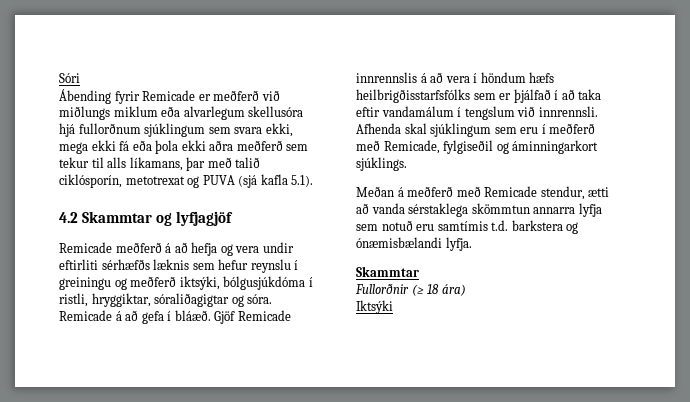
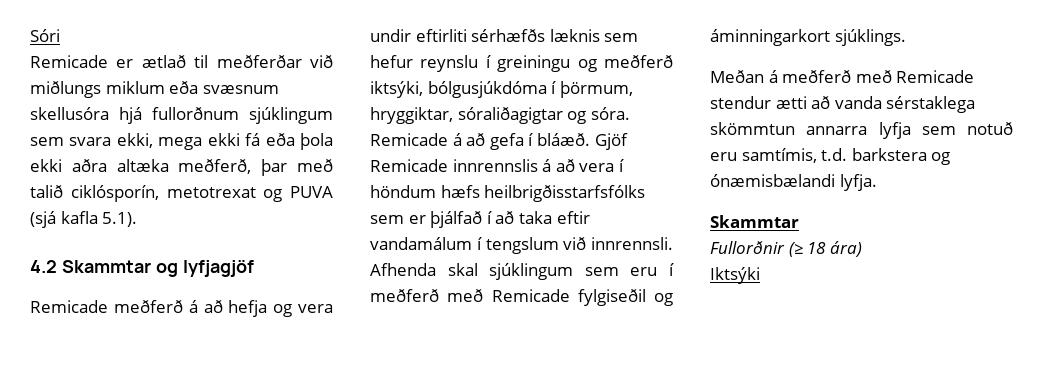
- Ábending fyrir Remicade er meðferð við miðlungs miklum eða alvarlegum skellusóra hjá fullorðnum sjúklingum sem svara ekki, mega ekki fá eða þola ekki aðra meðferð sem tekur til alls líkamans, þar með talið ciklósporín, metotrexat og PUVA (sjá kafla 5.1).
+ Remicade er ætlað til meðferðar við miðlungs miklum eða svæsnum skellusóra hjá fullorðnum sjúklingum sem svara ekki, mega ekki fá eða þola ekki aðra altæka meðferð, þar með talið ciklósporín, metotrexat og PUVA (sjá kafla 5.1).
- Remicade meðferð á að hefja og vera undir eftirliti sérhæfðs læknis sem hefur reynslu í greiningu og meðferð iktsýki, bólgusjúkdóma í ristli, hryggiktar, sóraliðagigtar og sóra.
+ Remicade meðferð á að hefja og vera undir eftirliti sérhæfðs læknis sem hefur reynslu í greiningu og meðferð iktsýki, bólgusjúkdóma í þörmum, hryggiktar, sóraliðagigtar og sóra.
- Afhenda skal sjúklingum sem eru í meðferð með Remicade, fylgiseðil og áminningarkort sjúklings.
+ Afhenda skal sjúklingum sem eru í meðferð með Remicade fylgiseðil og áminningarkort sjúklings.
- Meðan á meðferð með Remicade stendur, ætti að vanda sérstaklega skömmtun annarra lyfja sem notuð eru samtímis t.d. barkstera og ónæmisbælandi lyfja.
+ Meðan á meðferð með Remicade stendur ætti að vanda sérstaklega skömmtun annarra lyfja sem notuð eru samtímis, t.d. barkstera og ónæmisbælandi lyfja.

